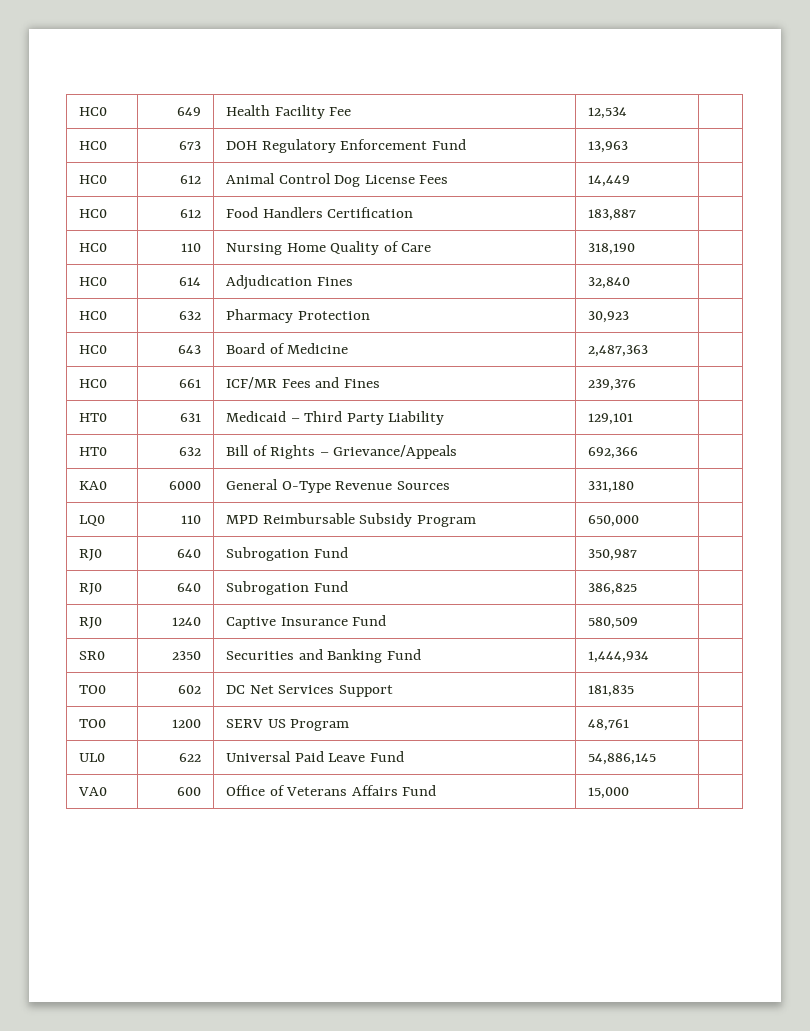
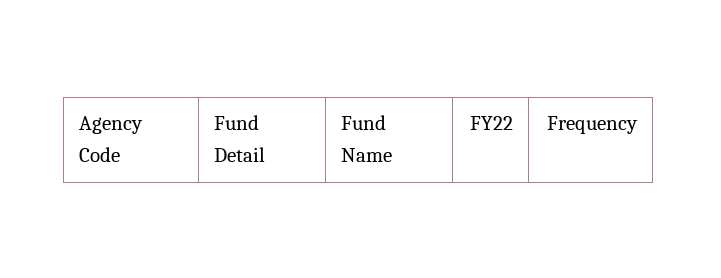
- HC0 | 649 | Health Facility Fee | 12,534 |
- HC0 | 673 | DOH Regulatory Enforcement Fund | 13,963 |
- HC0 | 612 | Animal Control Dog License Fees | 14,449 |
- HC0 | 612 | Food Handlers Certification | 183,887 |
- HC0 | 110 | Nursing Home Quality of Care | 318,190 |
- HC0 | 614 | Adjudication Fines | 32,840 |
- HC0 | 632 | Pharmacy Protection | 30,923 |
- HC0 | 643 | Board of Medicine | 2,487,363 |
- HC0 | 661 | ICF/MR Fees and Fines | 239,376 |
- HT0 | 631 | Medicaid – Third Party Liability | 129,101 |
- HT0 | 632 | Bill of Rights – Grievance/Appeals | 692,366 |
- KA0 | 6000 | General O-Type Revenue Sources | 331,180 |
- LQ0 | 110 | MPD Reimbursable Subsidy Program | 650,000 |
- RJ0 | 640 | Subrogation Fund | 350,987 |
- RJ0 | 640 | Subrogation Fund | 386,825 |
- RJ0 | 1240 | Captive Insurance Fund | 580,509 |
- SR0 | 2350 | Securities and Banking Fund | 1,444,934 |
- TO0 | 602 | DC Net Services Support | 181,835 |
- TO0 | 1200 | SERV US Program | 48,761 |
- UL0 | 622 | Universal Paid Leave Fund | 54,886,145 |
- VA0 | 600 | Office of Veterans Affairs Fund | 15,000 |
+ Agency Code | Fund Detail | Fund Name | FY22 | Frequency

